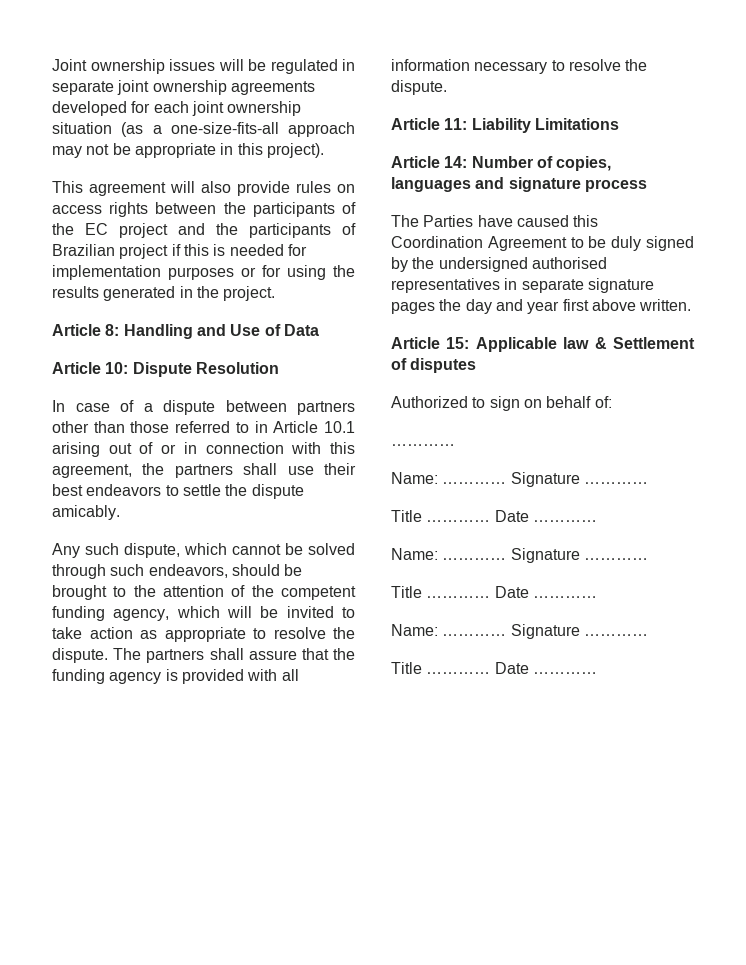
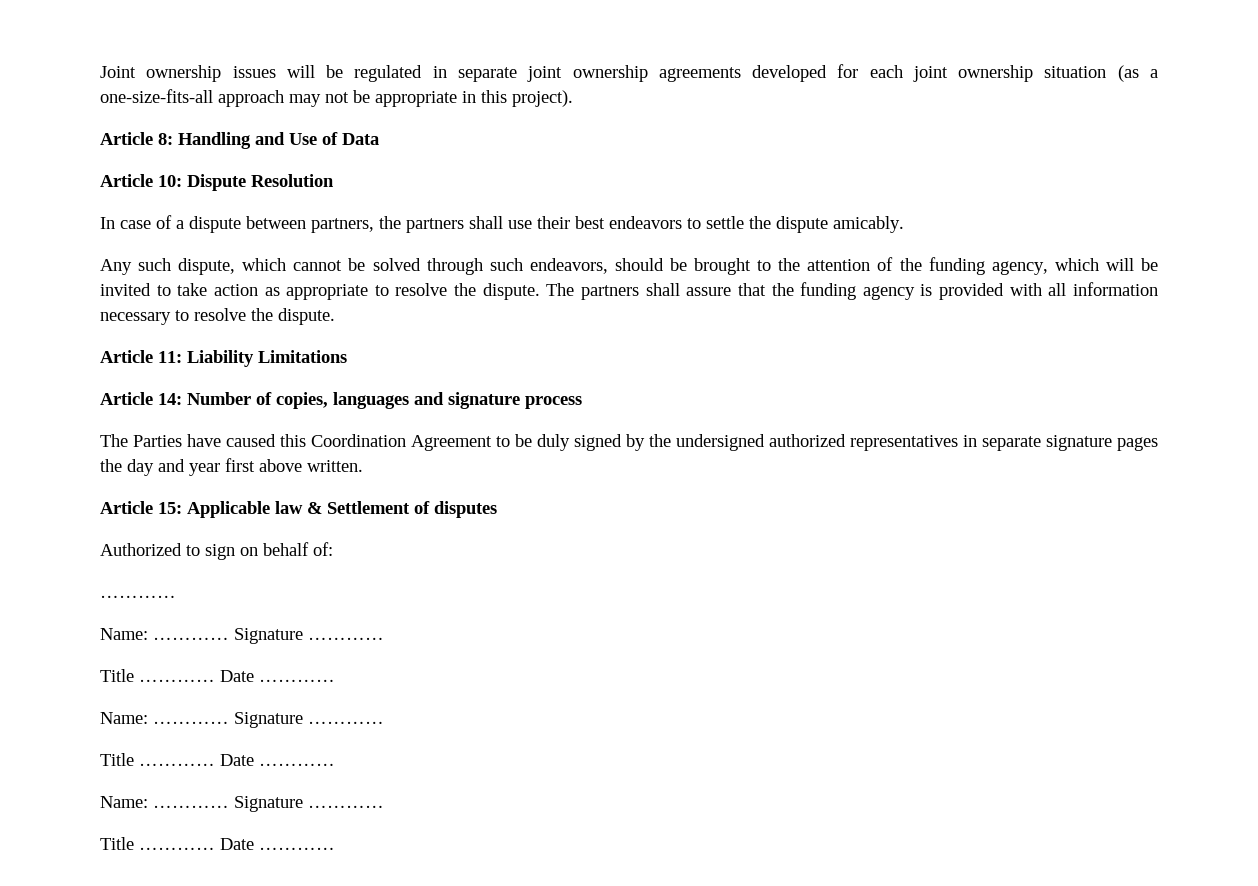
- This agreement will also provide rules on access rights between the participants of the EC project and the participants of Brazilian project if this is needed for implementation purposes or for using the results generated in the project.
- In case of a dispute between partners other than those referred to in Article 10.1 arising out of or in connection with this agreement, the partners shall use their best endeavors to settle the dispute amicably.
+ In case of a dispute between partners, the partners shall use their best endeavors to settle the dispute amicably.
- Any such dispute, which cannot be solved through such endeavors, should be brought to the attention of the competent funding agency, which will be invited to take action as appropriate to resolve the dispute.
+ Any such dispute, which cannot be solved through such endeavors, should be brought to the attention of the funding agency, which will be invited to take action as appropriate to resolve the dispute.
- The Parties have caused this Coordination Agreement to be duly signed by the undersigned authorised representatives in separate signature pages the day and year first above written.
+ The Parties have caused this Coordination Agreement to be duly signed by the undersigned authorized representatives in separate signature pages the day and year first above written.

